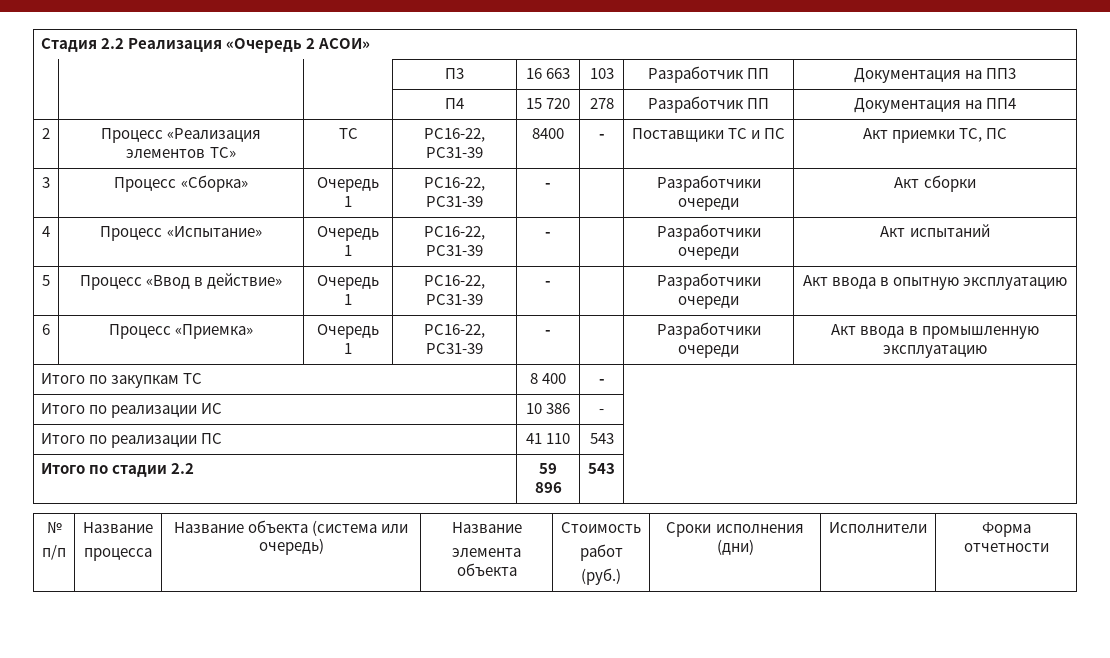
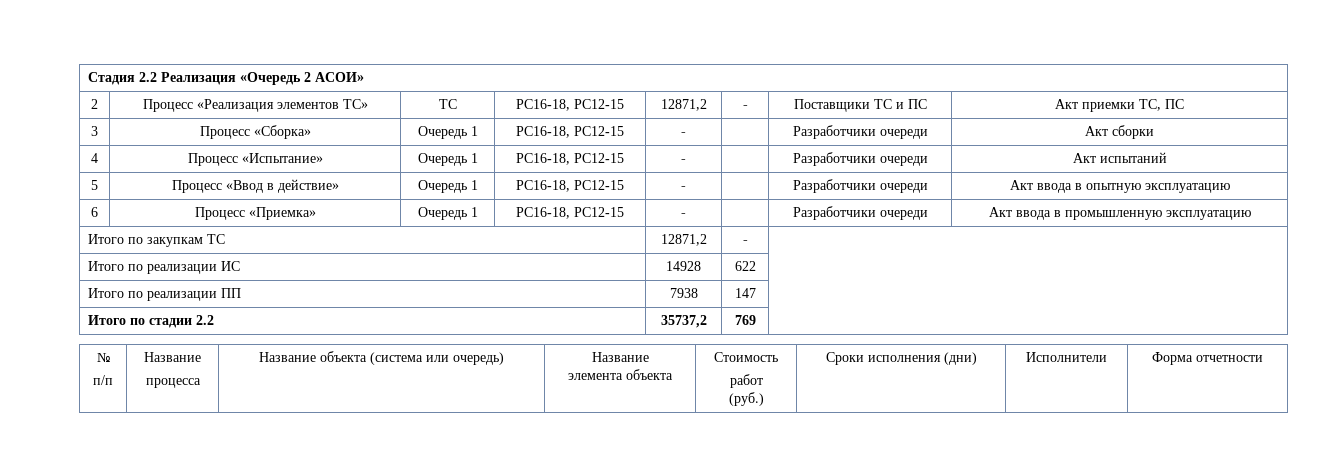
- | | | П3 | 16 663 | 103 | Разработчик ПП | Документация на ПП3
- | | | П4 | 15 720 | 278 | Разработчик ПП | Документация на ПП4
- 2 | Процесс «Реализация элементов ТС» | ТС | РС16-22, РС31-39 | 8400 | - | Поставщики ТС и ПС | Акт приемки ТС, ПС
+ 2 | Процесс «Реализация элементов ТС» | ТС | РС16-18, РС12-15 | 12871,2 | - | Поставщики ТС и ПС | Акт приемки ТС, ПС
- 3 | Процесс «Сборка» | Очередь 1 | РС16-22, РС31-39 | - | | Разработчики очереди | Акт сборки
+ 3 | Процесс «Сборка» | Очередь 1 | РС16-18, РС12-15 | - | | Разработчики очереди | Акт сборки
- 4 | Процесс «Испытание» | Очередь 1 | РС16-22, РС31-39 | - | | Разработчики очереди | Акт испытаний
+ 4 | Процесс «Испытание» | Очередь 1 | РС16-18, РС12-15 | - | | Разработчики очереди | Акт испытаний
- 5 | Процесс «Ввод в действие» | Очередь 1 | РС16-22, РС31-39 | - | | Разработчики очереди | Акт ввода в опытную эксплуатацию
+ 5 | Процесс «Ввод в действие» | Очередь 1 | РС16-18, РС12-15 | - | | Разработчики очереди | Акт ввода в опытную эксплуатацию
- 6 | Процесс «Приемка» | Очередь 1 | РС16-22, РС31-39 | - | | Разработчики очереди | Акт ввода в промышленную эксплуатацию
+ 6 | Процесс «Приемка» | Очередь 1 | РС16-18, РС12-15 | - | | Разработчики очереди | Акт ввода в промышленную эксплуатацию
- Итого по закупкам ТС | 8 400 | - |
+ Итого по закупкам ТС | 12871,2 | - |
- Итого по реализации ИС | 10 386 | - |
- Итого по реализации ПС | 41 110 | 543 |
+ Итого по реализации ИС | 14928 | 622 |
+ Итого по реализации ПП | 7938 | 147 |
- Итого по стадии 2.2 | 59 896 | 543 |
+ Итого по стадии 2.2 | 35737,2 | 769 |

